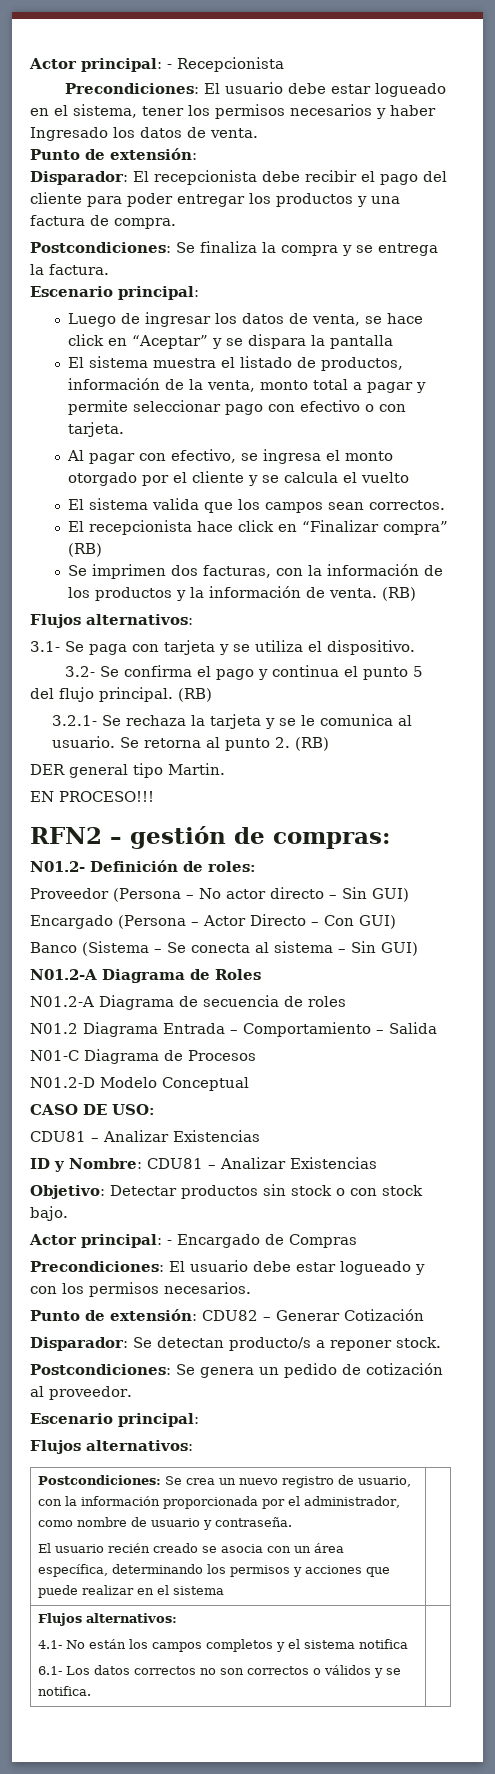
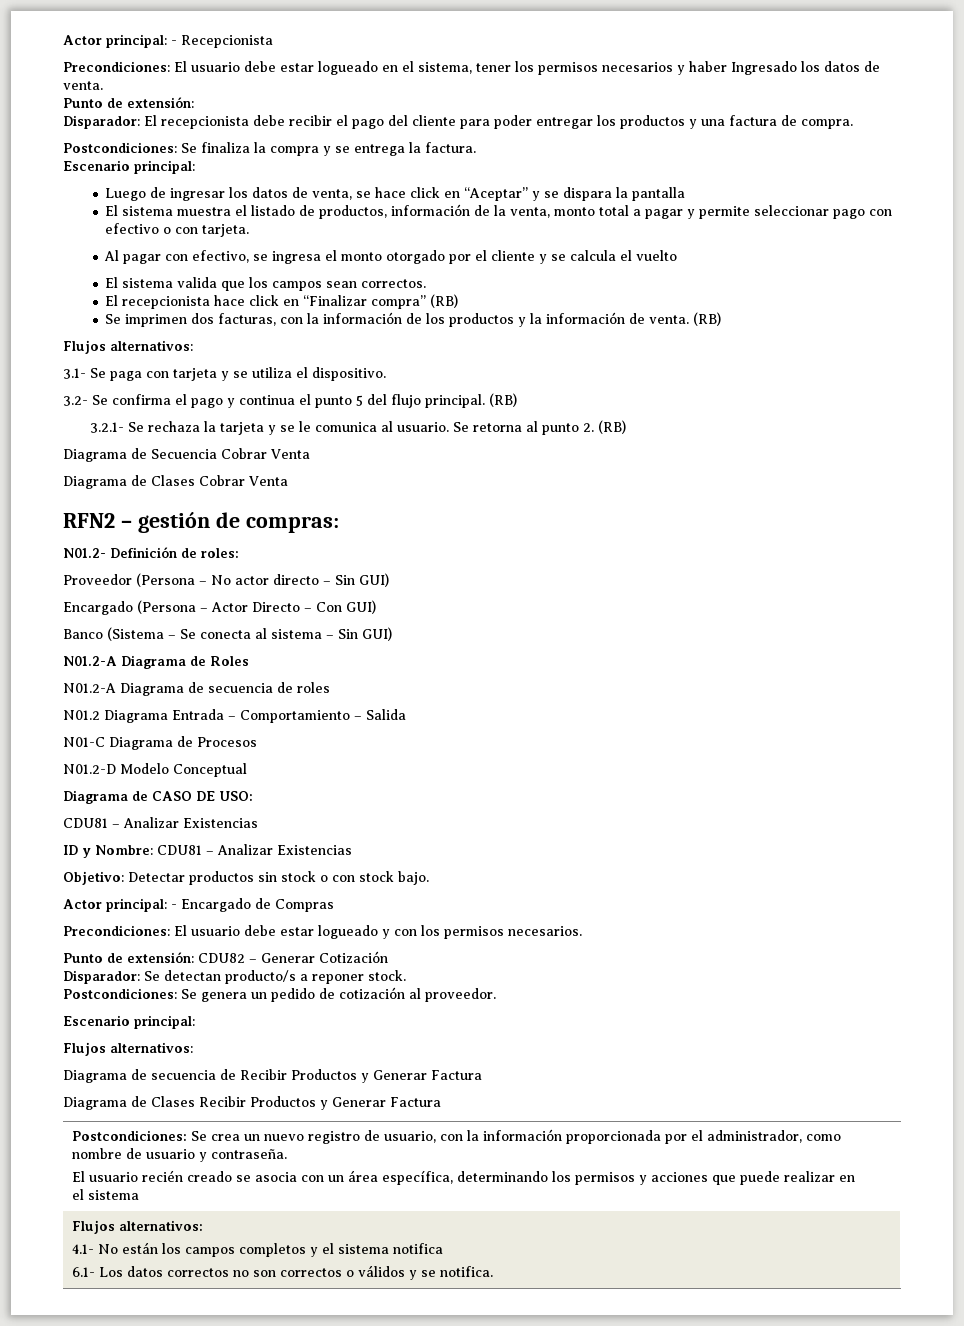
- DER general tipo Martin.
- EN PROCESO!!!
+ Diagrama de Secuencia Cobrar Venta
+ Diagrama de Clases Cobrar Venta
- CASO DE USO:
+ Diagrama de CASO DE USO:
+ Diagrama de secuencia de Recibir Productos y Generar Factura
+ Diagrama de Clases Recibir Productos y Generar Factura

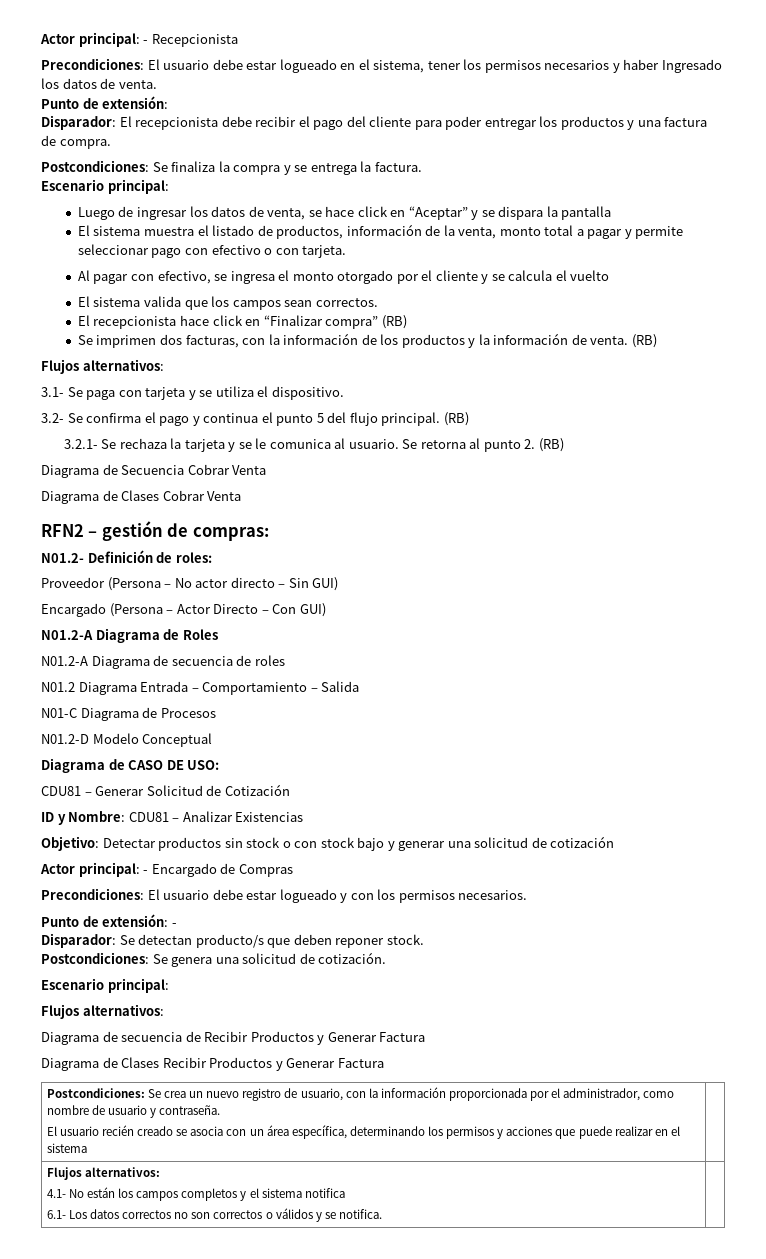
- Banco (Sistema – Se conecta al sistema – Sin GUI)
  Diagrama de CASO DE USO:
- CDU81 – Analizar Existencias
+ CDU81 – Generar Solicitud de Cotización
- Objetivo: Detectar productos sin stock o con stock bajo.
+ Objetivo: Detectar productos sin stock o con stock bajo y generar una solicitud de cotización
- Punto de extensión: CDU82 – Generar Cotización
+ Punto de extensión: -
- Disparador: Se detectan producto/s a reponer stock.
+ Disparador: Se detectan producto/s que deben reponer stock.
- Postcondiciones: Se genera un pedido de cotización al proveedor.
+ Postcondiciones: Se genera una solicitud de cotización.

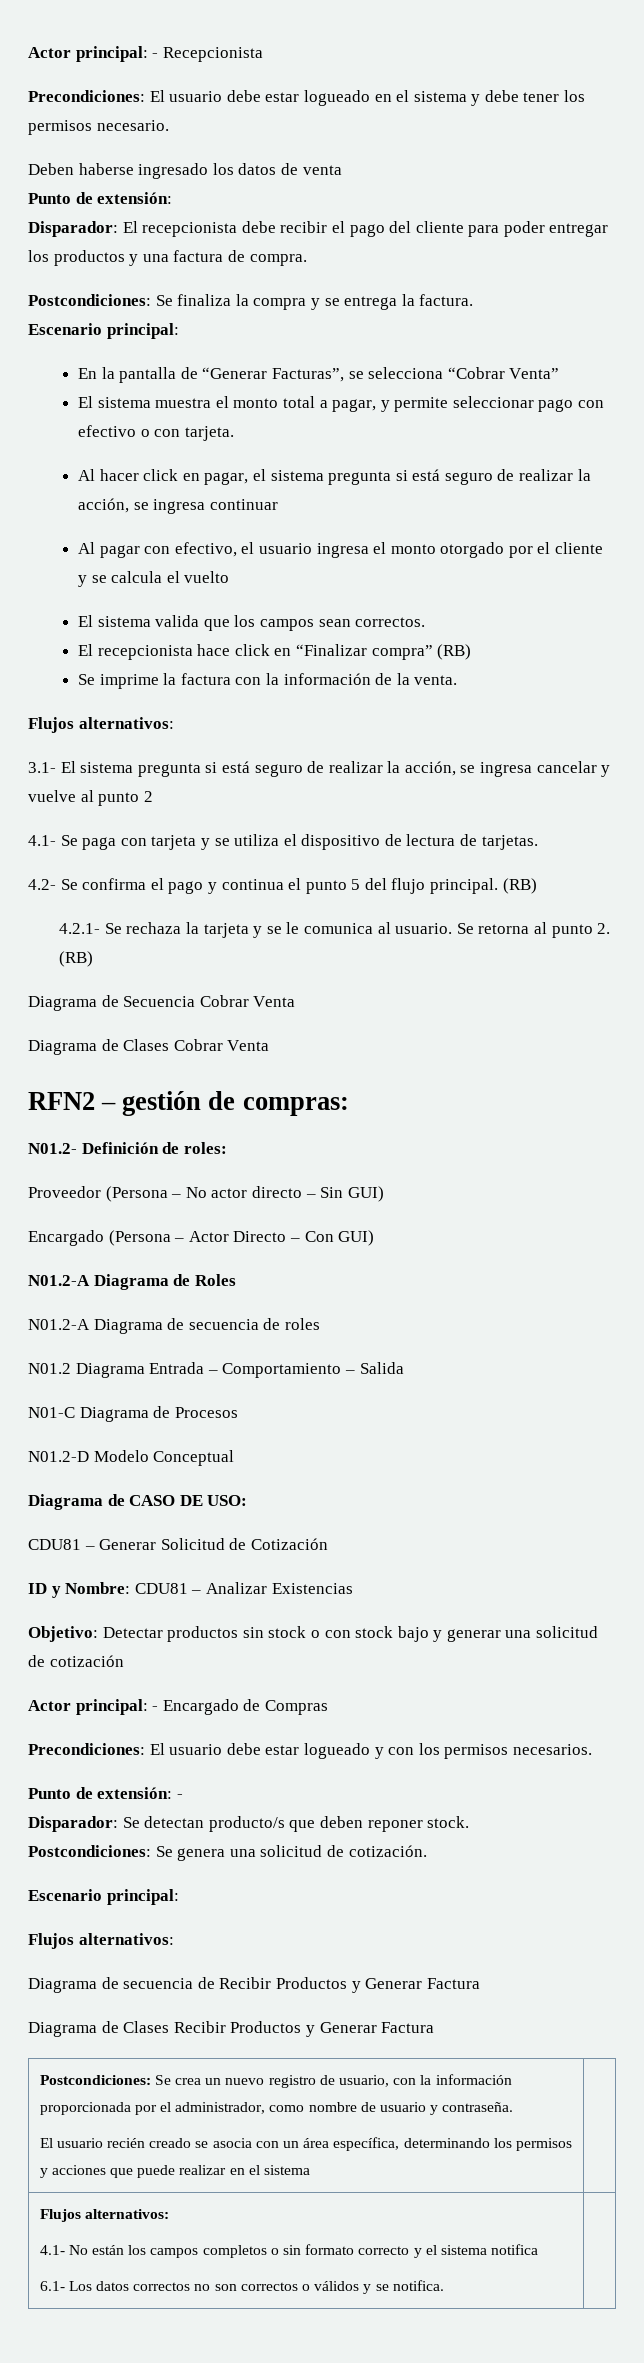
- Precondiciones: El usuario debe estar logueado en el sistema, tener los permisos necesarios y haber Ingresado los datos de venta.
+ Precondiciones: El usuario debe estar logueado en el sistema y debe tener los permisos necesario.
+ Deben haberse ingresado los datos de venta
- Luego de ingresar los datos de venta, se hace click en “Aceptar” y se dispara la pantalla
- El sistema muestra el listado de productos, información de la venta, monto total a pagar y permite seleccionar pago con efectivo o con tarjeta.
+ En la pantalla de “Generar Facturas”, se selecciona “Cobrar Venta”
+ El sistema muestra el monto total a pagar, y permite seleccionar pago con efectivo o con tarjeta.
+ Al hacer click en pagar, el sistema pregunta si está seguro de realizar la acción, se ingresa continuar
- Al pagar con efectivo, se ingresa el monto otorgado por el cliente y se calcula el vuelto
+ Al pagar con efectivo, el usuario ingresa el monto otorgado por el cliente y se calcula el vuelto
- Se imprimen dos facturas, con la información de los productos y la información de venta. (RB)
+ Se imprime la factura con la información de la venta.
- 3.1- Se paga con tarjeta y se utiliza el dispositivo.
- 3.2- Se confirma el pago y continua el punto 5 del flujo principal.
+ 3.1- El sistema pregunta si está seguro de realizar la acción, se ingresa cancelar y vuelve al punto 2
+ 4.1- Se paga con tarjeta y se utiliza el dispositivo de lectura de tarjetas.
+ 4.2- Se confirma el pago y continua el punto 5 del flujo principal.
- 3.2.1- Se rechaza la tarjeta y se le comunica al usuario.
+ 4.2.1- Se rechaza la tarjeta y se le comunica al usuario.
  El usuario recién creado se asocia con un área específica, determinando los permisos y acciones que puede realizar en el sistema |
  Flujos alternativos:
- 4.1- No están los campos completos y el sistema notifica
+ 4.1- No están los campos completos o sin formato correcto y el sistema notifica

